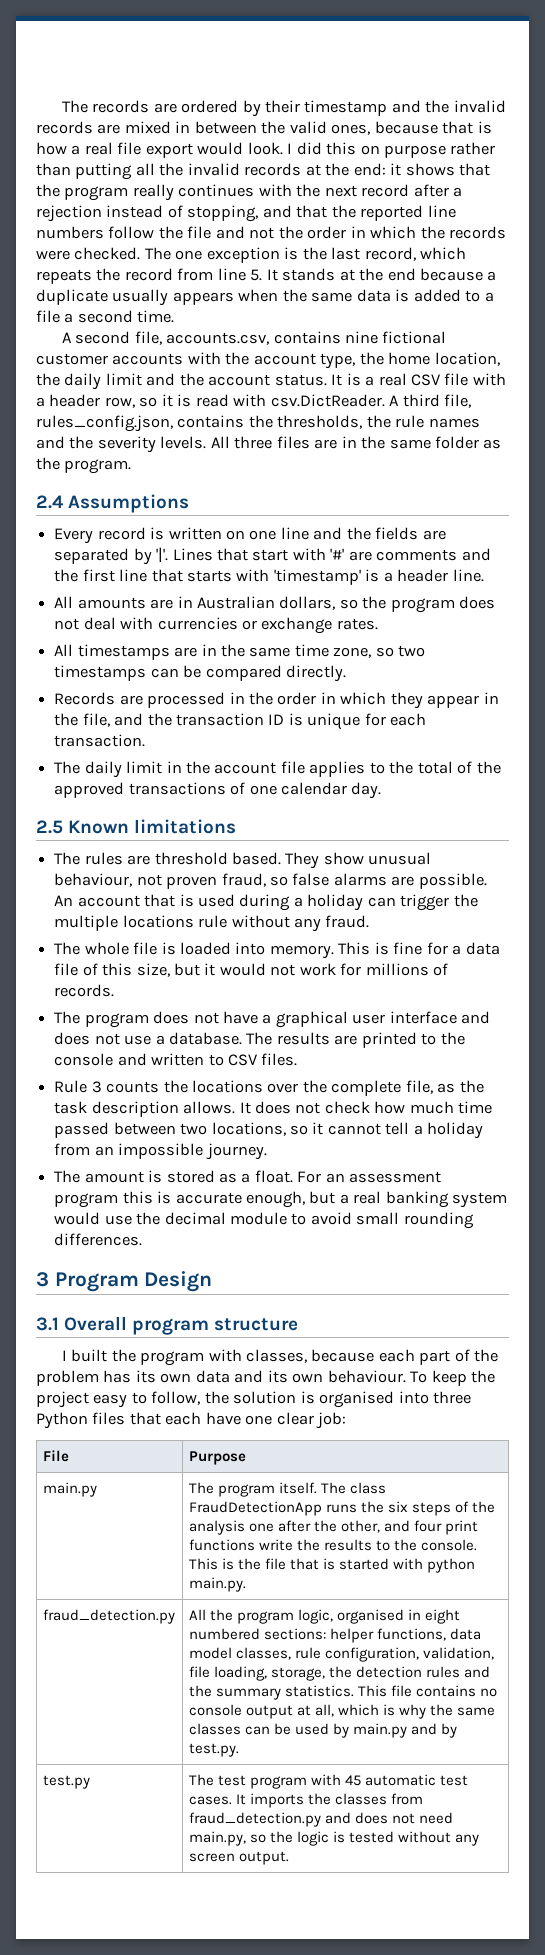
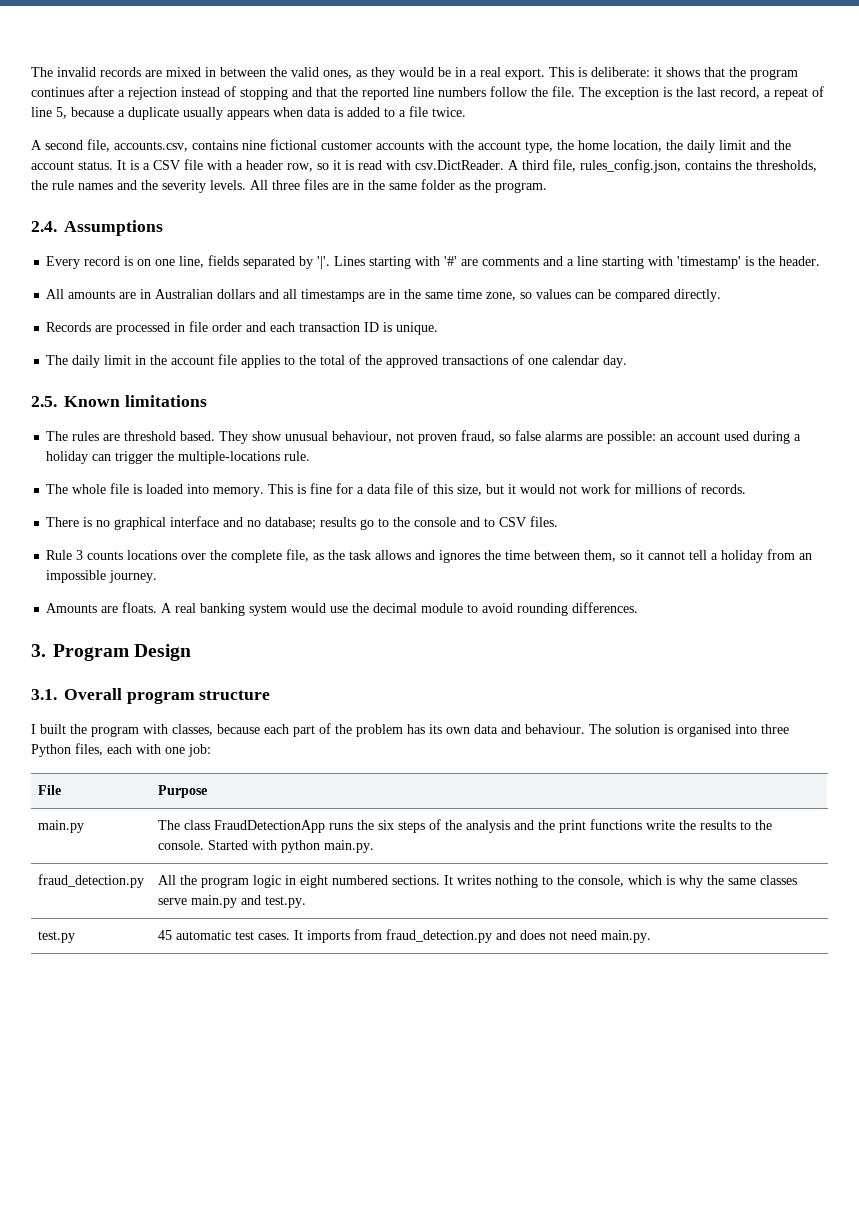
- The records are ordered by their timestamp and the invalid records are mixed in between the valid ones, because that is how a real file export would look. I did this on purpose rather than putting all the invalid records at the end: it shows that the program really continues with the next record after a rejection instead of stopping, and that the reported line numbers follow the file and not the order in which the records were checked. The one exception is the last record, which repeats the record from line 5. It stands at the end because a duplicate usually appears when the same data is added to a file a second time.
+ The invalid records are mixed in between the valid ones, as they would be in a real export. This is deliberate: it shows that the program continues after a rejection instead of stopping and that the reported line numbers follow the file. The exception is the last record, a repeat of line 5, because a duplicate usually appears when data is added to a file twice.
- It is a real CSV file with a header row, so it is read with csv.DictReader. A third file, rules_config.json, contains the thresholds, the rule names and the severity levels.
+ It is a CSV file with a header row, so it is read with csv.DictReader. A third file, rules_config.json, contains the thresholds, the rule names and the severity levels.
- 2.4 Assumptions
+ 2.4. Assumptions
- Every record is written on one line and the fields are separated by '|'.
+ Every record is on one line, fields separated by '|'.
- Lines that start with '#' are comments and the first line that starts with 'timestamp' is a header line.
+ Lines starting with '#' are comments and a line starting with 'timestamp' is the header.
- All amounts are in Australian dollars, so the program does not deal with currencies or exchange rates.
- All timestamps are in the same time zone, so two timestamps can be compared directly.
+ All amounts are in Australian dollars and all timestamps are in the same time zone, so values can be compared directly.
- Records are processed in the order in which they appear in the file, and the transaction ID is unique for each transaction.
+ Records are processed in file order and each transaction ID is unique.
- 2.5 Known limitations
+ 2.5. Known limitations
- They show unusual behaviour, not proven fraud, so false alarms are possible. An account that is used during a holiday can trigger the multiple locations rule without any fraud.
+ They show unusual behaviour, not proven fraud, so false alarms are possible: an account used during a holiday can trigger the multiple-locations rule.
- The program does not have a graphical user interface and does not use a database. The results are printed to the console and written to CSV files.
+ There is no graphical interface and no database; results go to the console and to CSV files.
- Rule 3 counts the locations over the complete file, as the task description allows. It does not check how much time passed between two locations, so it cannot tell a holiday from an impossible journey.
+ Rule 3 counts locations over the complete file, as the task allows and ignores the time between them, so it cannot tell a holiday from an impossible journey.
- The amount is stored as a float. For an assessment program this is accurate enough, but a real banking system would use the decimal module to avoid small rounding differences.
+ Amounts are floats. A real banking system would use the decimal module to avoid rounding differences.
- 3 Program Design
+ 3. Program Design
- 3.1 Overall program structure
+ 3.1. Overall program structure
- I built the program with classes, because each part of the problem has its own data and its own behaviour. To keep the project easy to follow, the solution is organised into three Python files that each have one clear job:
+ I built the program with classes, because each part of the problem has its own data and behaviour. The solution is organised into three Python files, each with one job:
- main.py | The program itself. The class FraudDetectionApp runs the six steps of the analysis one after the other, and four print functions write the results to the console. This is the file that is started with python main.py.
+ main.py | The class FraudDetectionApp runs the six steps of the analysis and the print functions write the results to the console. Started with python main.py.
- All the program logic, organised in eight numbered sections: helper functions, data model classes, rule configuration, validation, file loading, storage, the detection rules and the summary statistics. This file contains no console output at all, which is why the same classes can be used by main.py and by test.py.
+ All the program logic in eight numbered sections. It writes nothing to the console, which is why the same classes serve main.py and test.py.
- test.py | The test program with 45 automatic test cases. It imports the classes from fraud_detection.py and does not need main.py, so the logic is tested without any screen output.
+ test.py | 45 automatic test cases. It imports from fraud_detection.py and does not need main.py.

